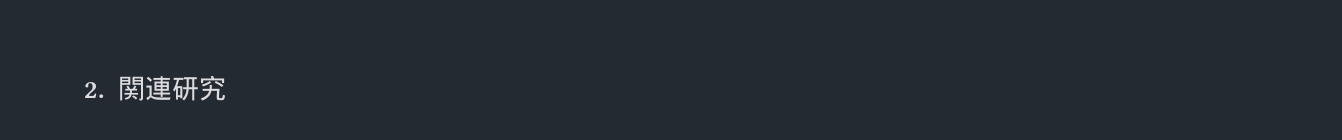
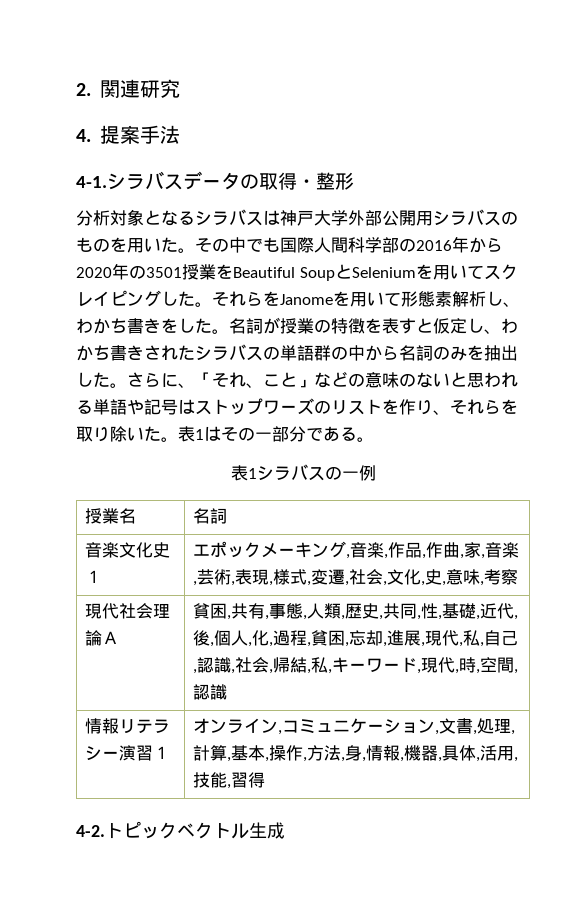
+ 4.提案手法
+ 4-1.シラバスデータの取得・整形
+ 分析対象となるシラバスは神戸大学外部公開用シラバスのものを用いた。その中でも国際人間科学部の2016年から2020年の3501授業をBeautiful SoupとSeleniumを用いてスクレイピングした。それらをJanomeを用いて形態素解析し、わかち書きをした。名詞が授業の特徴を表すと仮定し、わかち書きされたシラバスの単語群の中から名詞のみを抽出した。さらに、「それ、こと」などの意味のないと思われる単語や記号はストップワーズのリストを作り、それらを取り除いた。表1はその一部分である。
+ 表1シラバスの一例
+ 授業名 | 名詞
+ 音楽文化史１ | エポックメーキング,音楽,作品,作曲,家,音楽,芸術,表現,様式,変遷,社会,文化,史,意味,考察
+ 現代社会理論Ａ | 貧困,共有,事態,人類,歴史,共同,性,基礎,近代,後,個人,化,過程,貧困,忘却,進展,現代,私,自己,認識,社会,帰結,私,キーワード,現代,時,空間,認識
+ 情報リテラシー演習１ | オンライン,コミュニケーション,文書,処理,計算,基本,操作,方法,身,情報,機器,具体,活用,技能,習得
+ 4-2.トピックベクトル生成

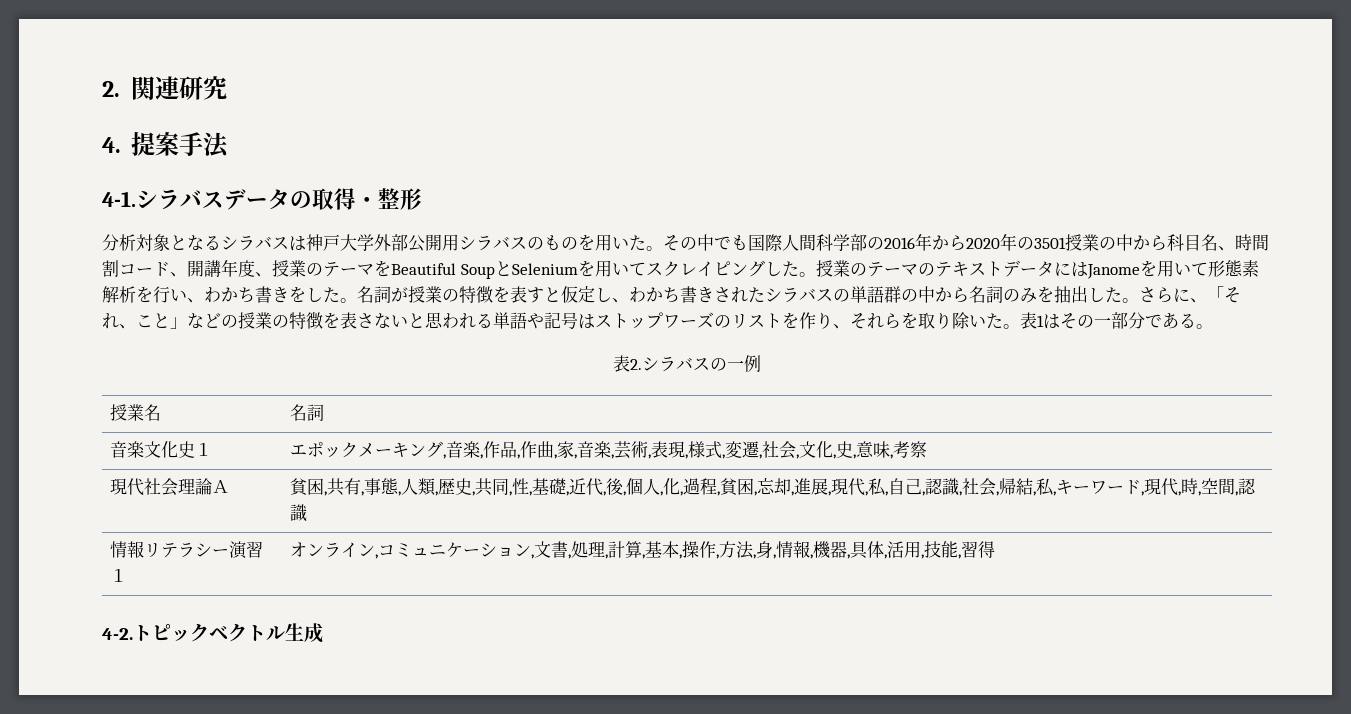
- その中でも国際人間科学部の2016年から2020年の3501授業をBeautiful SoupとSeleniumを用いてスクレイピングした。
+ その中でも国際人間科学部の2016年から2020年の3501授業の中から科目名、時間割コード、開講年度、授業のテーマをBeautiful SoupとSeleniumを用いてスクレイピングした。
- それらをJanomeを用いて形態素解析し、わかち書きをした。
+ 授業のテーマのテキストデータにはJanomeを用いて形態素解析を行い、わかち書きをした。
- さらに、「それ、こと」などの意味のないと思われる単語や記号はストップワーズのリストを作り、それらを取り除いた。
+ さらに、「それ、こと」などの授業の特徴を表さないと思われる単語や記号はストップワーズのリストを作り、それらを取り除いた。
- 表1シラバスの一例
+ 表2.シラバスの一例

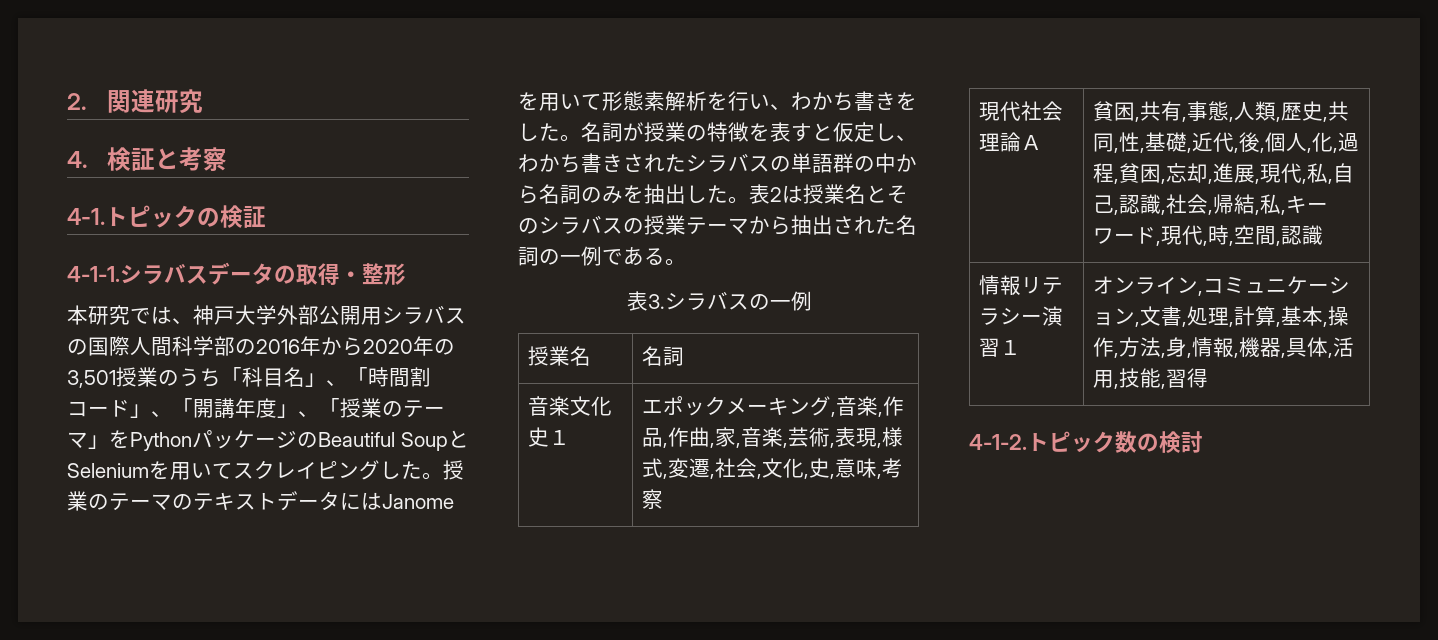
- 4.提案手法
+ 4.検証と考察
+ トピックの検証
+ 4-1-1.
- 分析対象となるシラバスは神戸大学外部公開用シラバスのものを用いた。その中でも国際人間科学部の2016年から2020年の3501授業の中から科目名、時間割コード、開講年度、授業のテーマをBeautiful SoupとSeleniumを用いてスクレイピングした。
+ 本研究では、神戸大学外部公開用シラバスの国際人間科学部の2016年から2020年の3,501授業のうち「科目名」、「時間割コード」、「開講年度」、「授業のテーマ」をPythonパッケージのBeautiful SoupとSeleniumを用いてスクレイピングした。
- さらに、「それ、こと」などの授業の特徴を表さないと思われる単語や記号はストップワーズのリストを作り、それらを取り除いた。表1はその一部分である。
+ 表2は授業名とそのシラバスの授業テーマから抽出された名詞の一例である。
- 表2.シラバスの一例
+ 表3.シラバスの一例
- 4-2.トピックベクトル生成
+ 4-1-2.トピック数の検討

